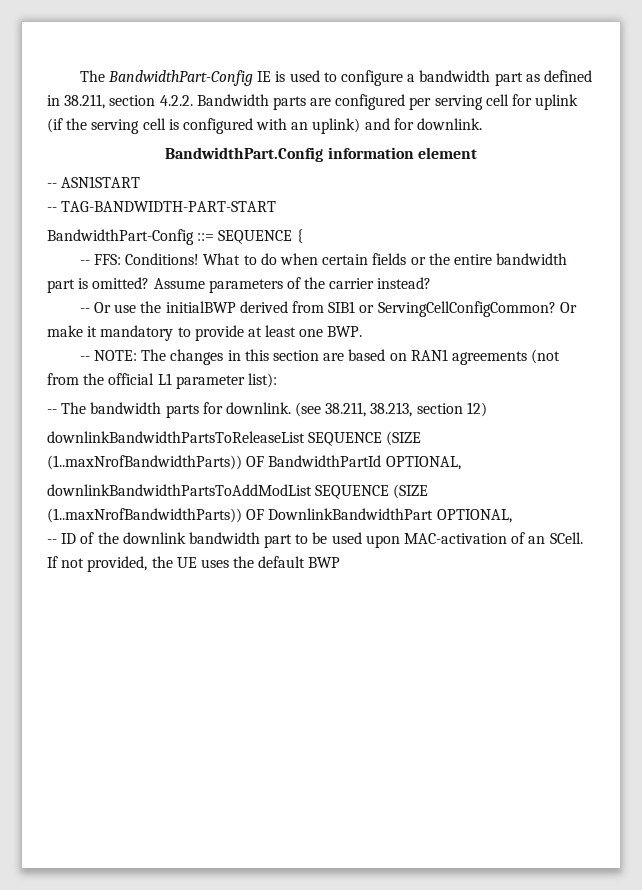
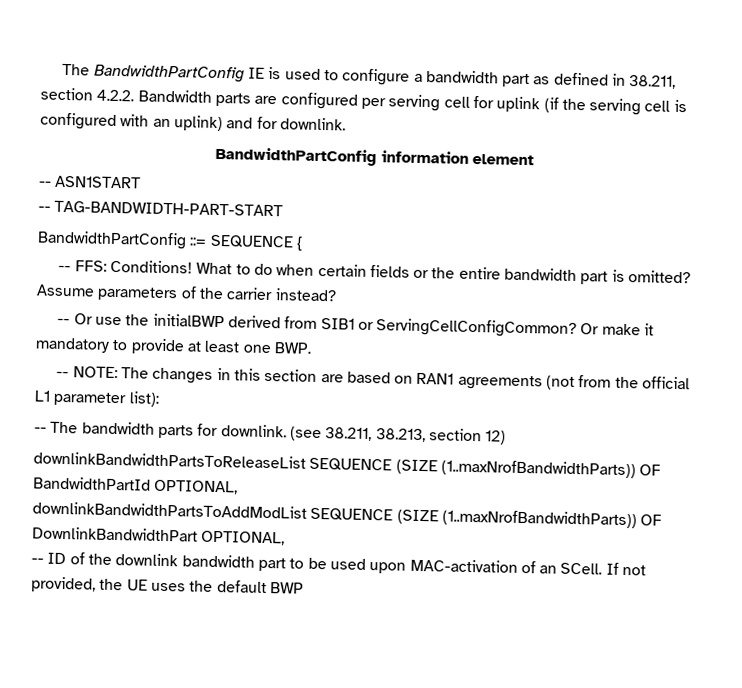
- The BandwidthPart-Config IE is used to configure a bandwidth part as defined in 38.211, section 4.2.2. Bandwidth parts are configured per serving cell for uplink (if the serving cell is configured with an uplink) and for downlink.
+ The BandwidthPartConfig IE is used to configure a bandwidth part as defined in 38.211, section 4.2.2. Bandwidth parts are configured per serving cell for uplink (if the serving cell is configured with an uplink) and for downlink.
- BandwidthPart.Config information element
+ BandwidthPartConfig information element
- BandwidthPart-Config ::= SEQUENCE {
+ BandwidthPartConfig ::= SEQUENCE {

